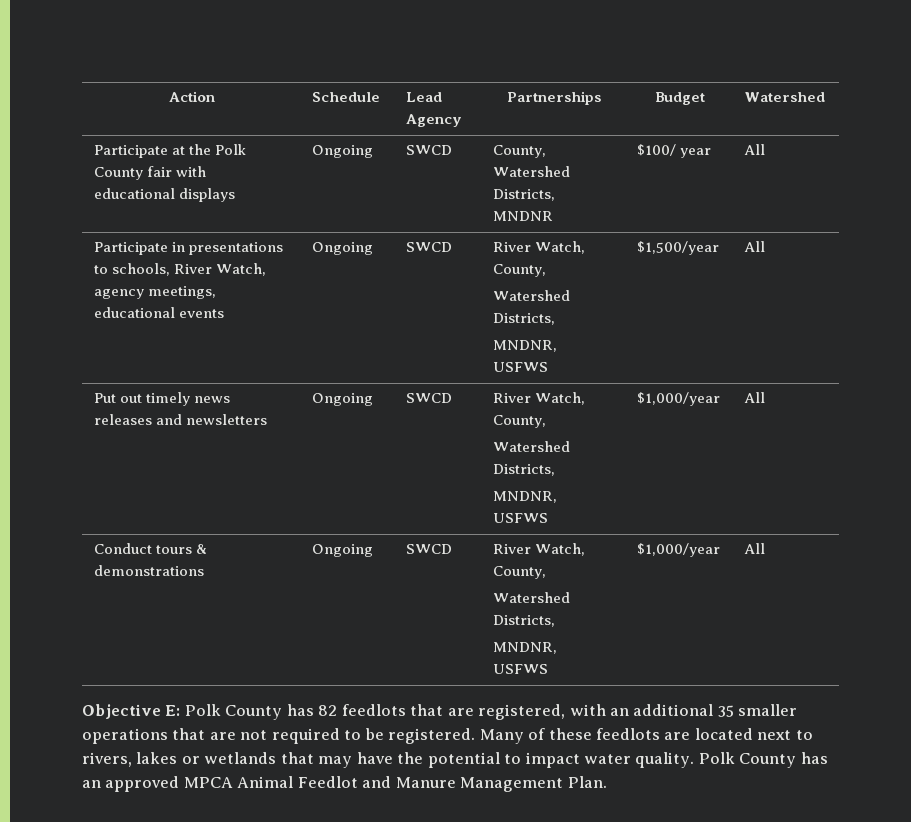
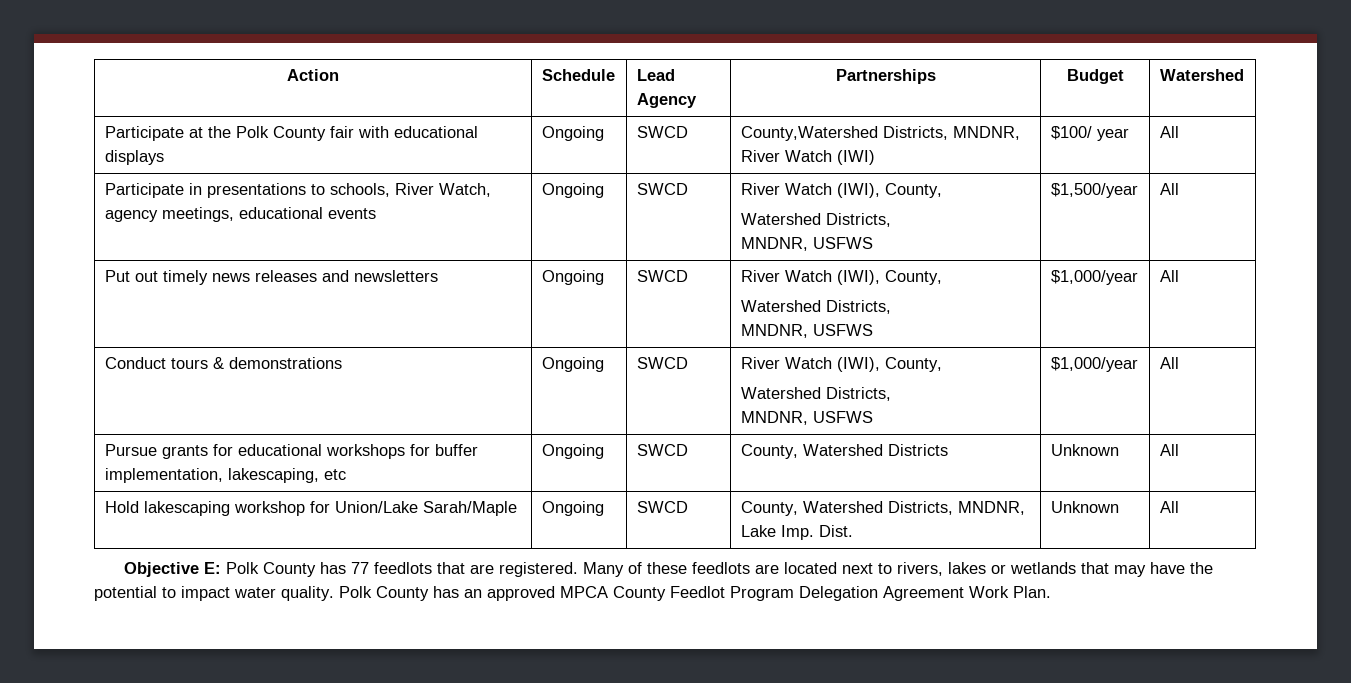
- Participate at the Polk County fair with educational displays | Ongoing | SWCD | County, Watershed Districts, MNDNR | $100/ year | All
+ Participate at the Polk County fair with educational displays | Ongoing | SWCD | County,Watershed Districts, MNDNR, River Watch (IWI) | $100/ year | All
- Participate in presentations to schools, River Watch, agency meetings, educational events | Ongoing | SWCD | River Watch, County,
+ Participate in presentations to schools, River Watch, agency meetings, educational events | Ongoing | SWCD | River Watch (IWI), County,
- Put out timely news releases and newsletters | Ongoing | SWCD | River Watch, County,
+ Put out timely news releases and newsletters | Ongoing | SWCD | River Watch (IWI), County,
- Conduct tours & demonstrations | Ongoing | SWCD | River Watch, County,
+ Conduct tours & demonstrations | Ongoing | SWCD | River Watch (IWI), County,
  Watershed Districts,
  MNDNR, USFWS | $1,000/year | All
+ Pursue grants for educational workshops for buffer implementation, lakescaping, etc | Ongoing | SWCD | County, Watershed Districts | Unknown | All
+ Hold lakescaping workshop for Union/Lake Sarah/Maple | Ongoing | SWCD | County, Watershed Districts, MNDNR, Lake Imp. Dist. | Unknown | All
- Objective E: Polk County has 82 feedlots that are registered, with an additional 35 smaller operations that are not required to be registered.
+ Objective E: Polk County has 77 feedlots that are registered.
- Polk County has an approved MPCA Animal Feedlot and Manure Management Plan.
+ Polk County has an approved MPCA County Feedlot Program Delegation Agreement Work Plan.

